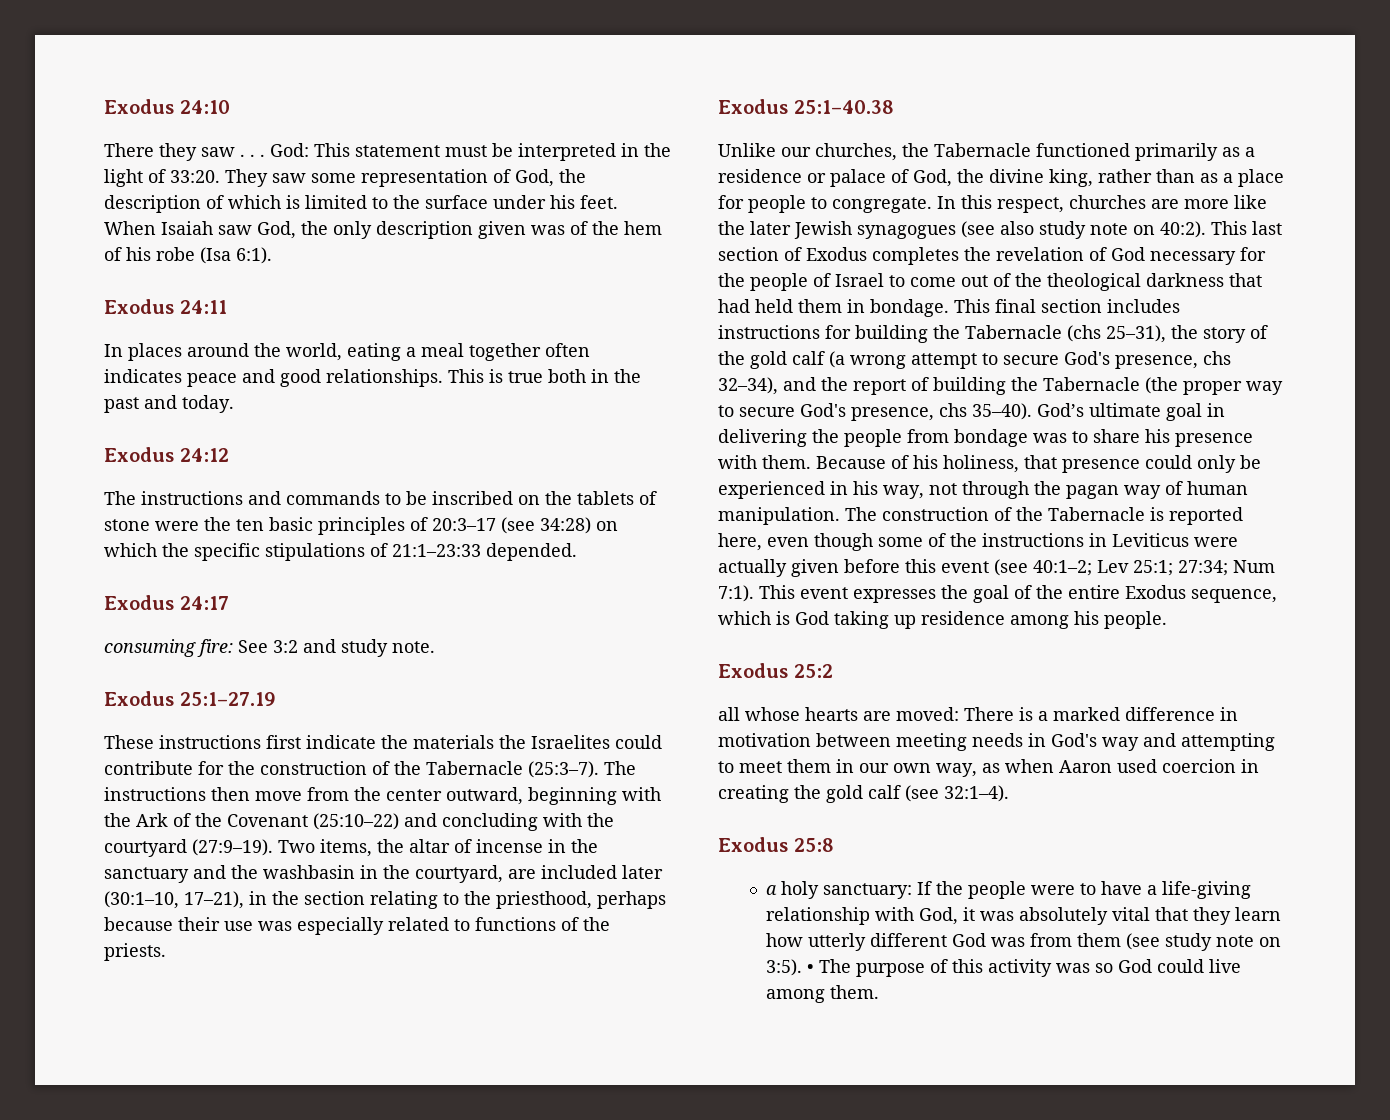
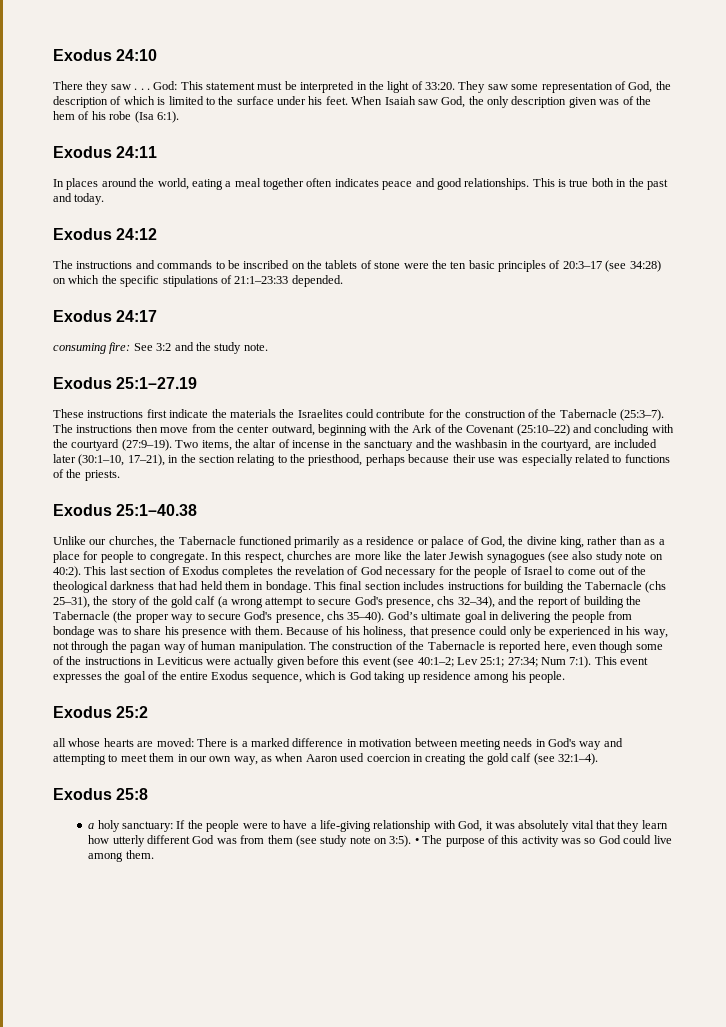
- consuming fire: See 3:2 and study note.
+ consuming fire: See 3:2 and the study note.

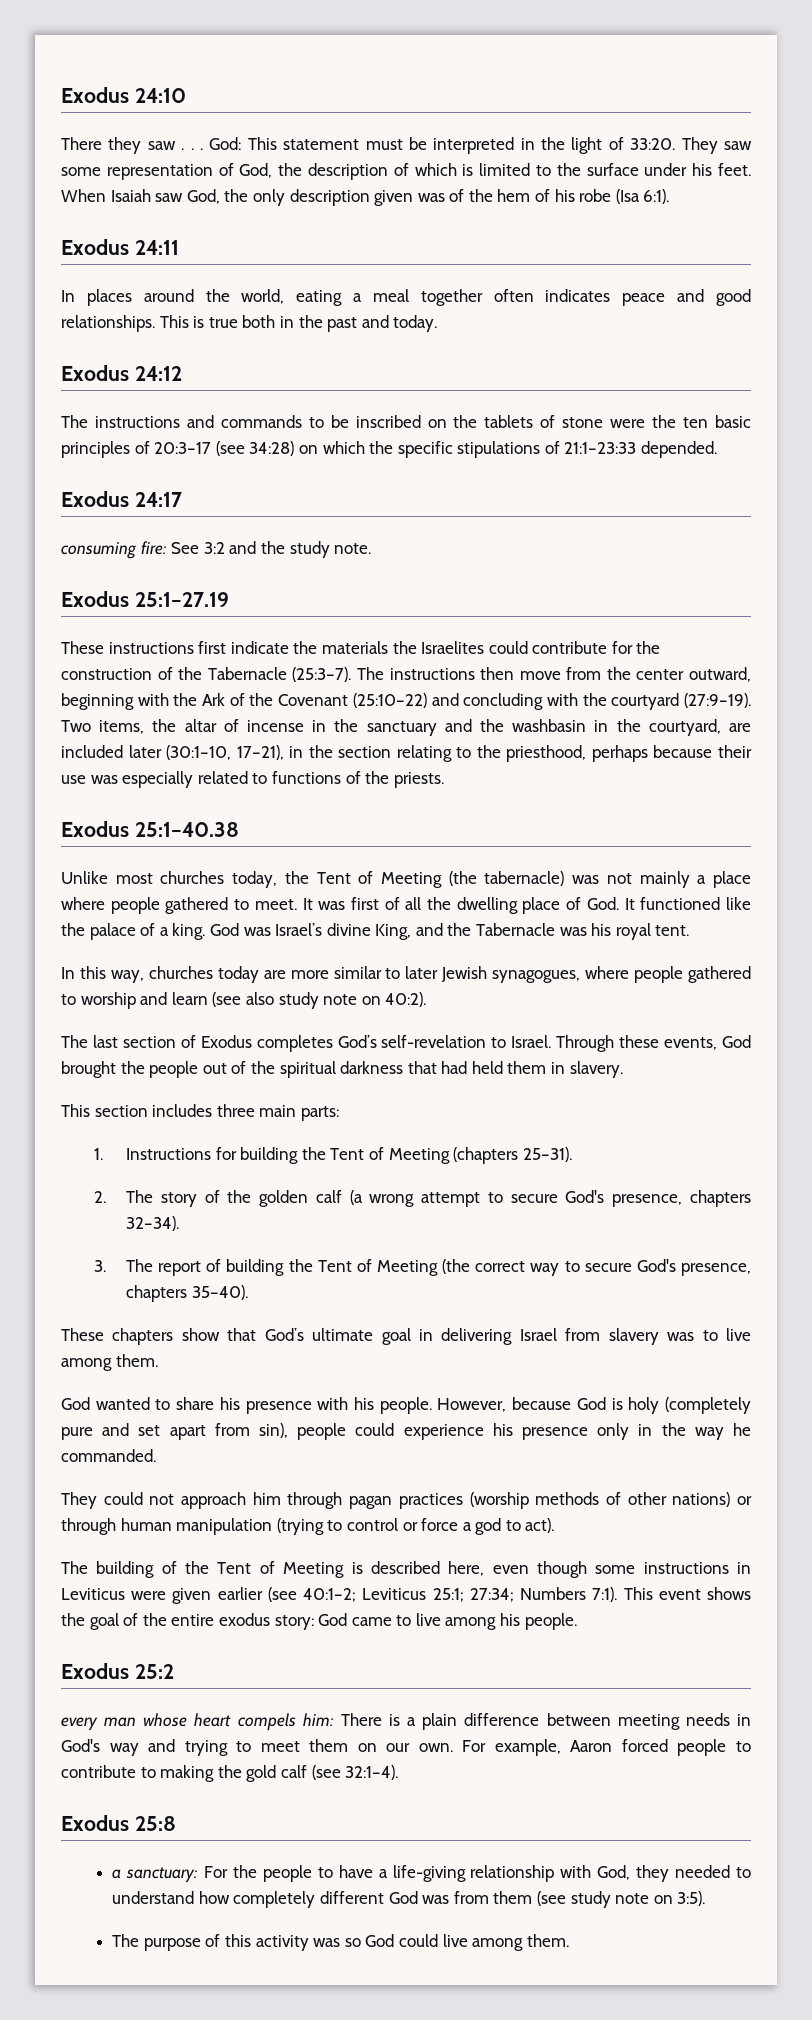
- Unlike our churches, the Tabernacle functioned primarily as a residence or palace of God, the divine king, rather than as a place for people to congregate. In this respect, churches are more like the later Jewish synagogues (see also study note on 40:2). This last section of Exodus completes the revelation of God necessary for the people of Israel to come out of the theological darkness that had held them in bondage. This final section includes instructions for building the Tabernacle (chs 25–31), the story of the gold calf (a wrong attempt to secure God's presence, chs 32–34), and the report of building the Tabernacle (the proper way to secure God's presence, chs 35–40). God’s ultimate goal in delivering the people from bondage was to share his presence with them. Because of his holiness, that presence could only be experienced in his way, not through the pagan way of human manipulation. The construction of the Tabernacle is reported here, even though some of the instructions in Leviticus were actually given before this event (see 40:1–2; Lev 25:1; 27:34; Num 7:1).
+ Unlike most churches today, the Tent of Meeting (the tabernacle) was not mainly a place where people gathered to meet. It was first of all the dwelling place of God. It functioned like the palace of a king. God was Israel’s divine King, and the Tabernacle was his royal tent.
+ In this way, churches today are more similar to later Jewish synagogues, where people gathered to worship and learn (see also study note on 40:2).
+ The last section of Exodus completes God’s self-revelation to Israel. Through these events, God brought the people out of the spiritual darkness that had held them in slavery.
+ This section includes three main parts:
+ 1. Instructions for building the Tent of Meeting (chapters 25–31).
+ 2. The story of the golden calf (a wrong attempt to secure God's presence, chapters 32–34).
+ 3. The report of building the Tent of Meeting (the correct way to secure God's presence, chapters 35–40).
+ These chapters show that God’s ultimate goal in delivering Israel from slavery was to live among them.
+ God wanted to share his presence with his people. However, because God is holy (completely pure and set apart from sin), people could experience his presence only in the way he commanded.
+ They could not approach him through pagan practices (worship methods of other nations) or through human manipulation (trying to control or force a god to act).
+ The building of the Tent of Meeting is described here, even though some instructions in Leviticus were given earlier (see 40:1–2; Leviticus 25:1; 27:34; Numbers 7:1).
- This event expresses the goal of the entire Exodus sequence, which is God taking up residence among his people.
+ This event shows the goal of the entire exodus story: God came to live among his people.
- all whose hearts are moved: There is a marked difference in motivation between meeting needs in God's way and attempting to meet them in our own way, as when Aaron used coercion in creating the gold calf (see 32:1–4).
+ every man whose heart compels him: There is a plain difference between meeting needs in God's way and trying to meet them on our own. For example, Aaron forced people to contribute to making the gold calf (see 32:1–4).
- a holy sanctuary: If the people were to have a life-giving relationship with God, it was absolutely vital that they learn how utterly different God was from them (see study note on 3:5). • The purpose of this activity was so God could live among them.
+ a sanctuary: For the people to have a life-giving relationship with God, they needed to understand how completely different God was from them (see study note on 3:5).
+ The purpose of this activity was so God could live among them.

